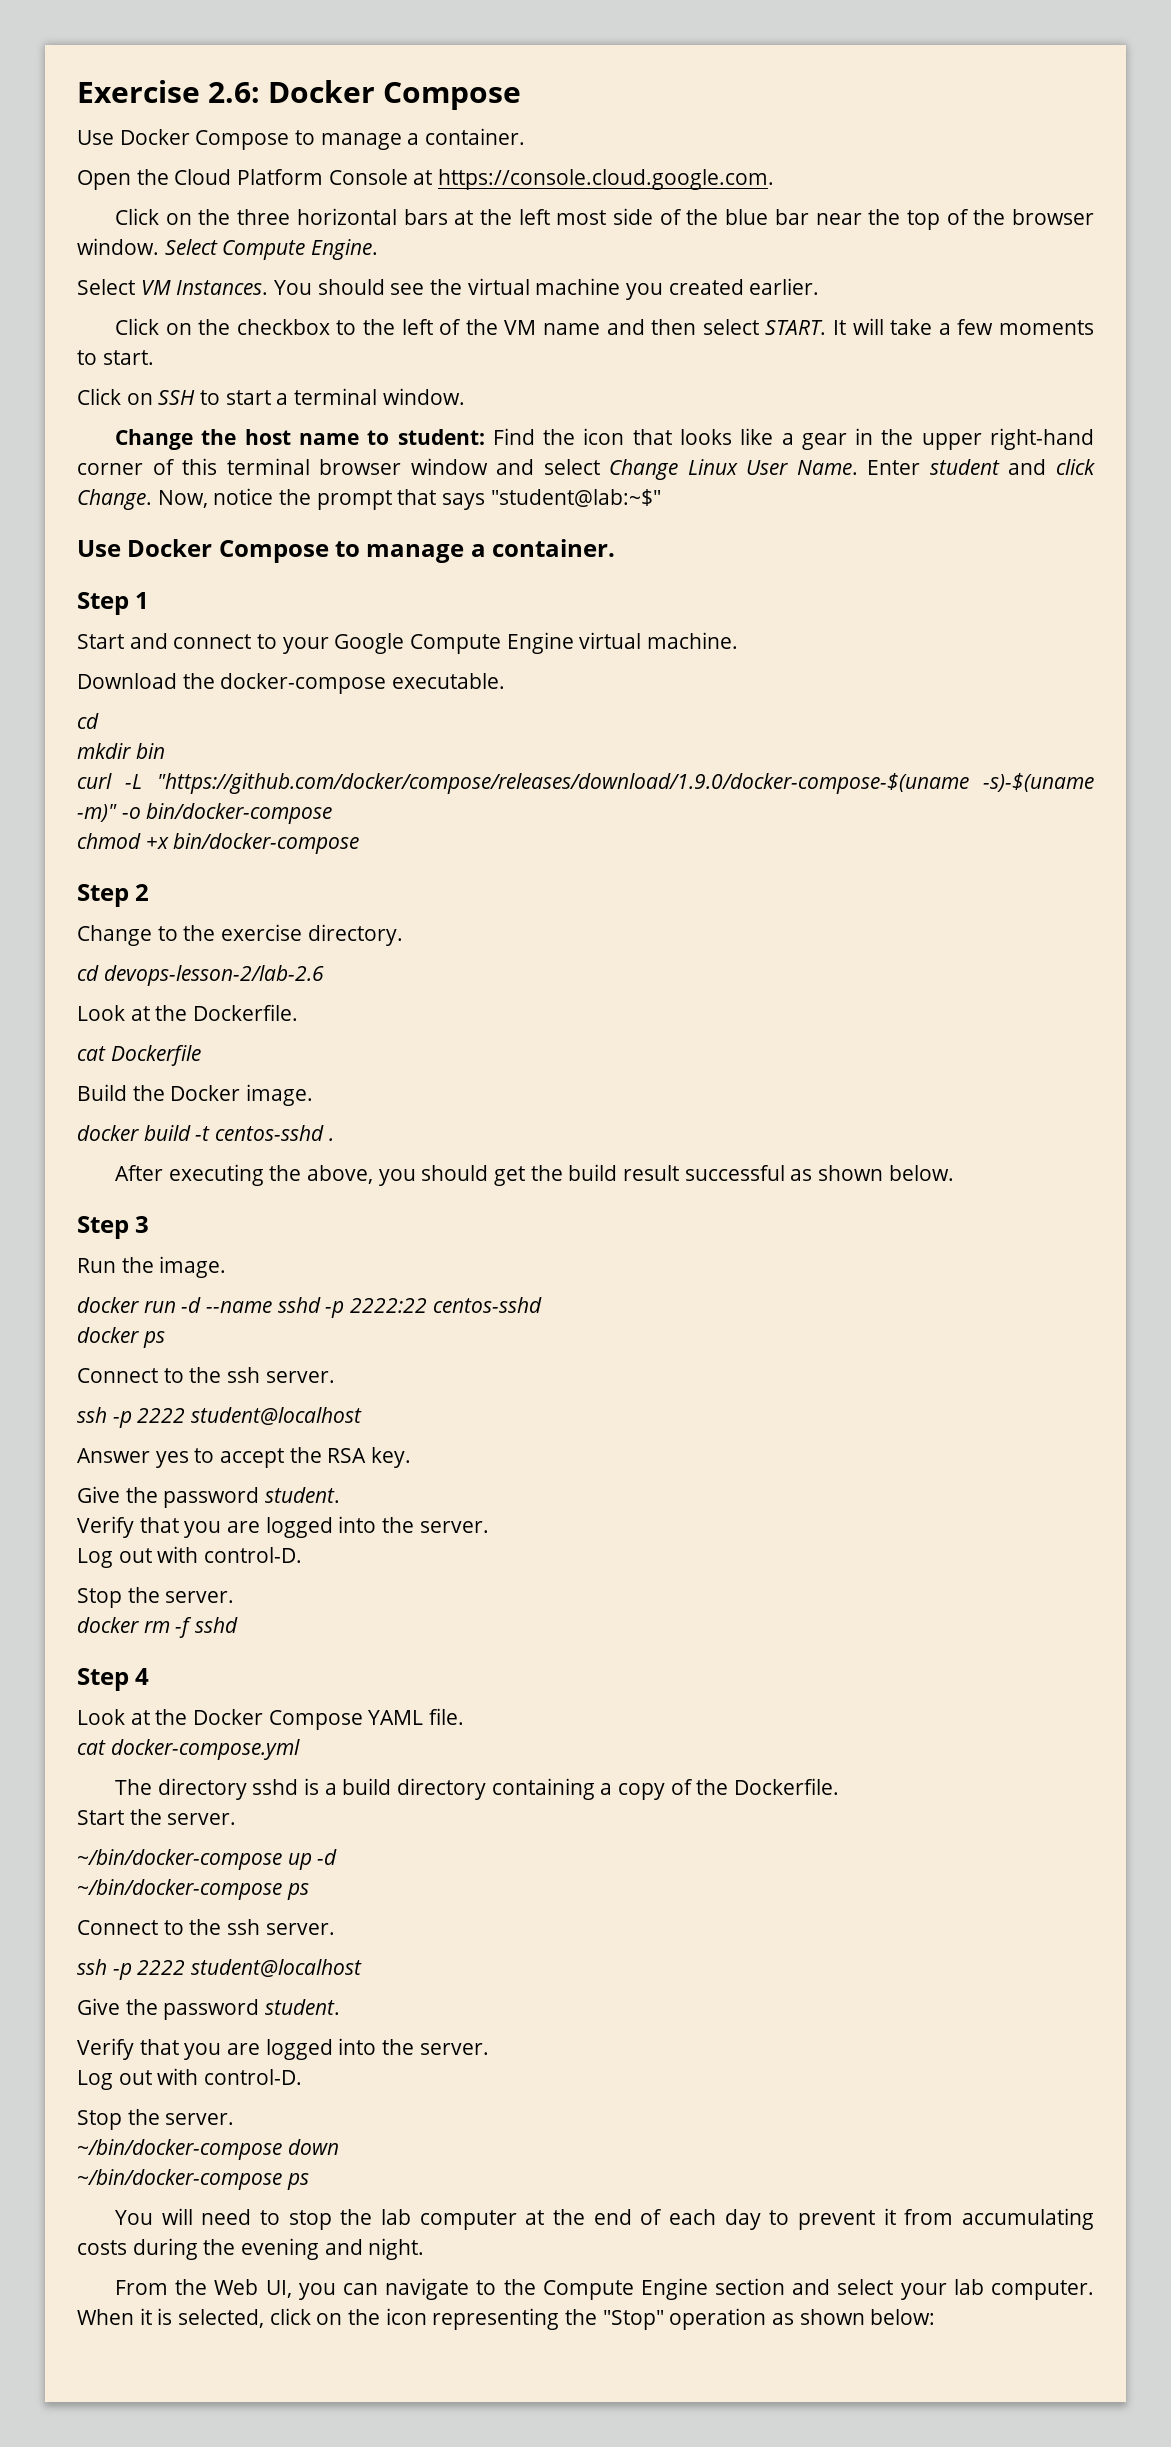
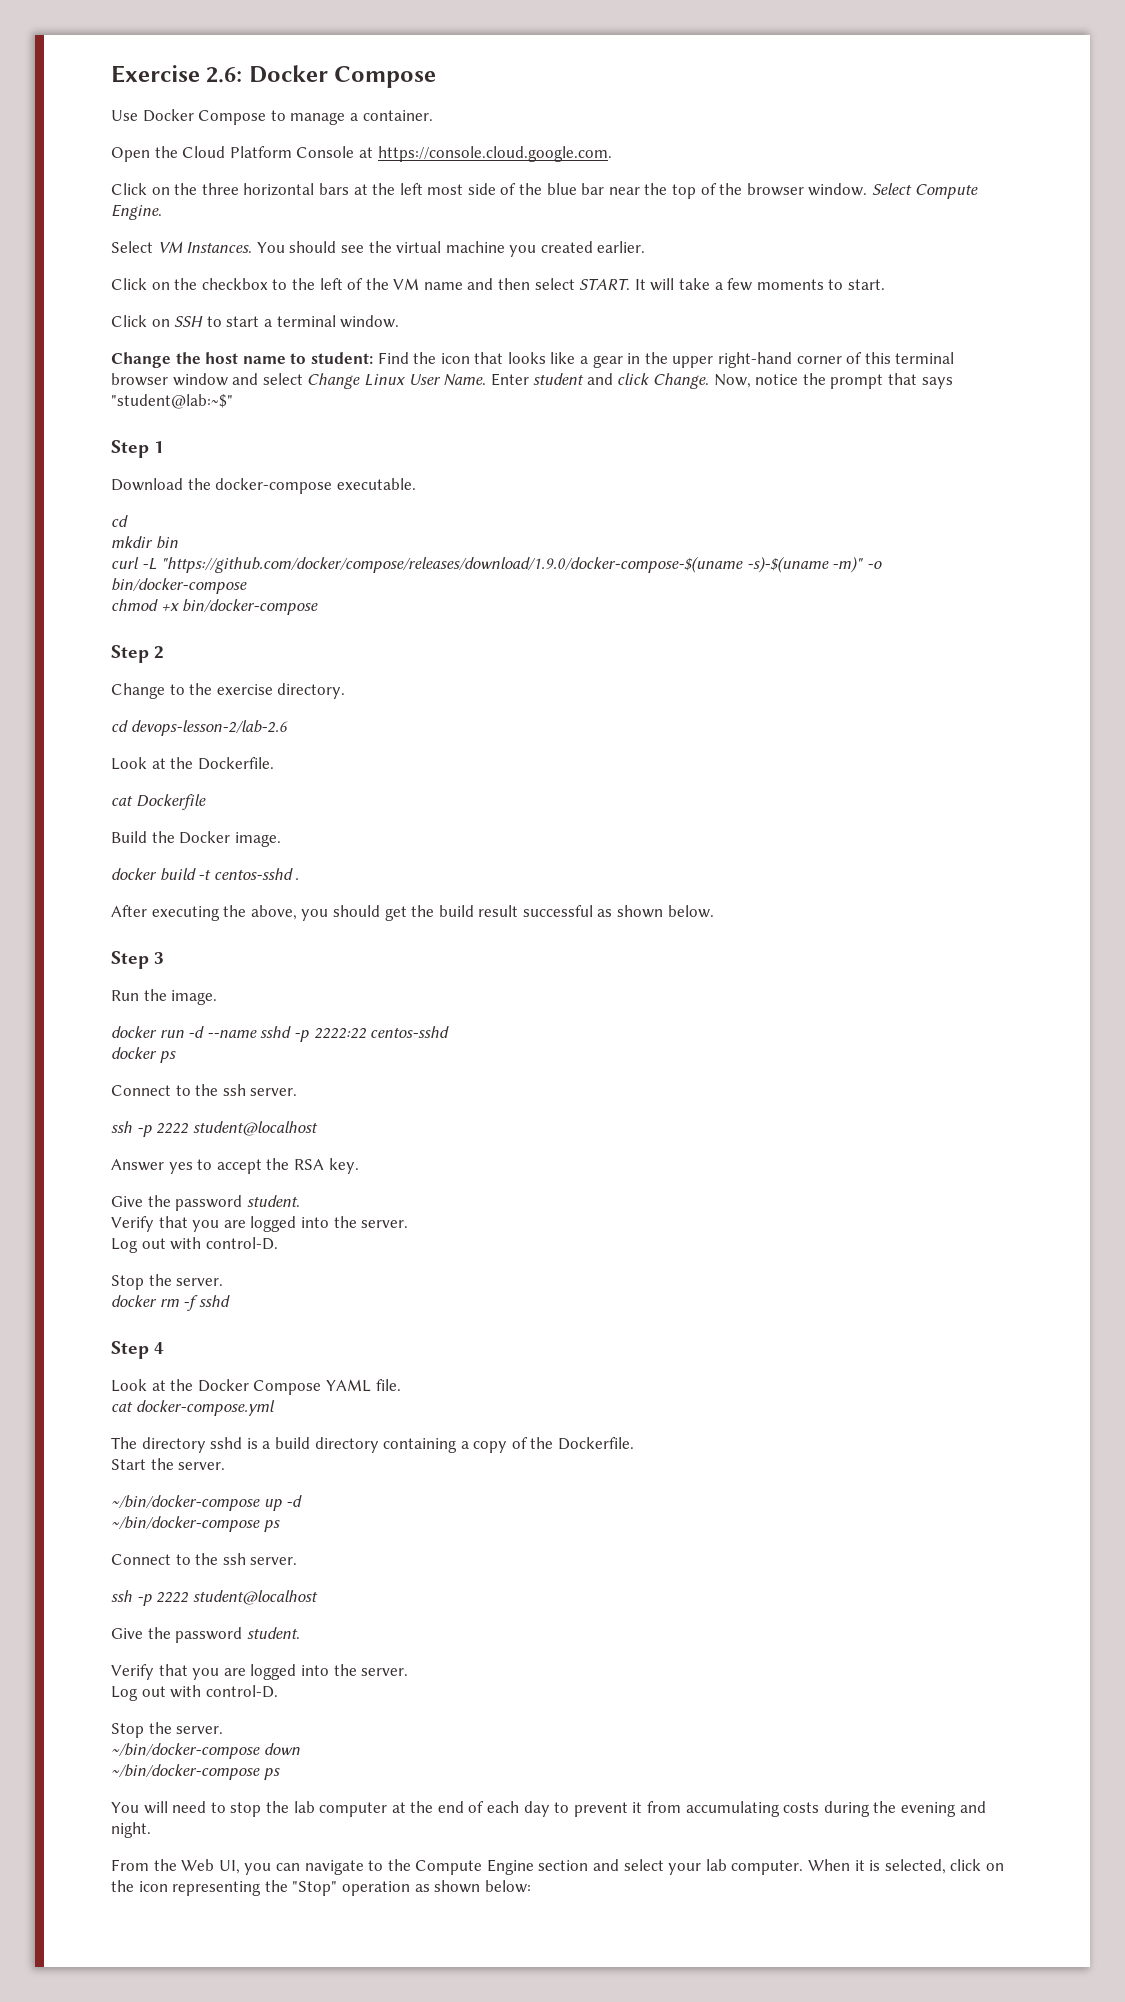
  Now, notice the prompt that says "student@lab:~$"
- Use Docker Compose to manage a container.
  Step 1
- Start and connect to your Google Compute Engine virtual machine.

